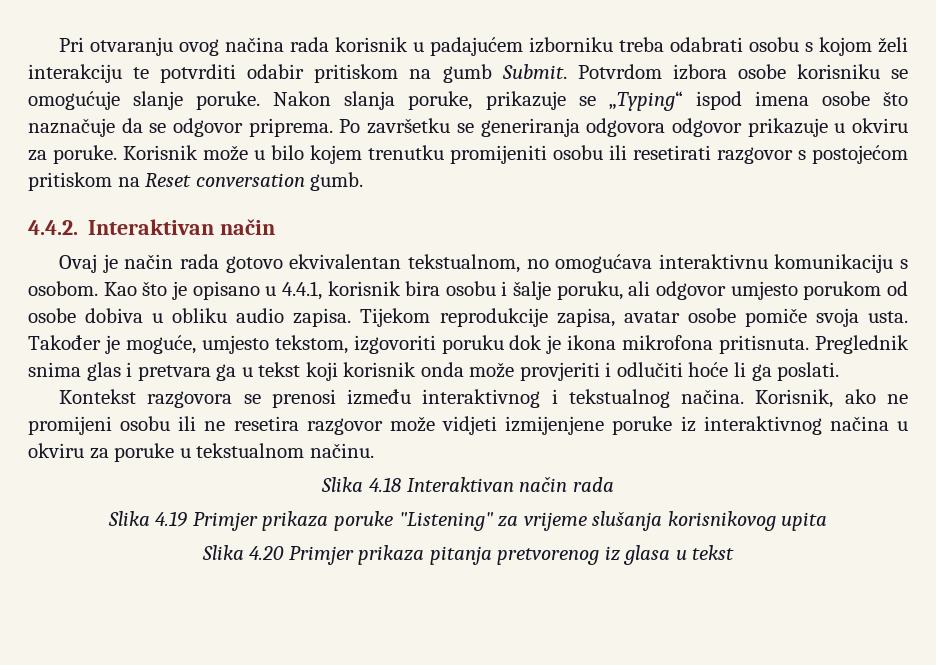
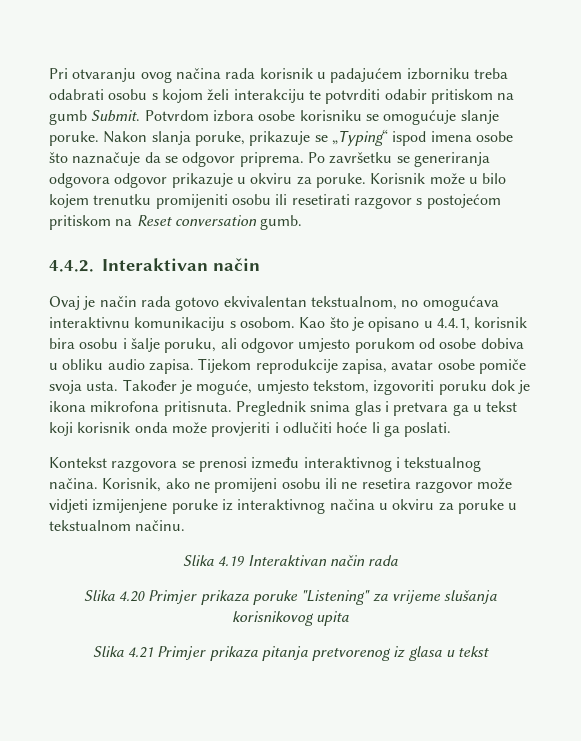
- Slika 4.18 Interaktivan način rada
+ Slika 4.19 Interaktivan način rada
- Slika 4.19 Primjer prikaza poruke "Listening" za vrijeme slušanja korisnikovog upita
+ Slika 4.20 Primjer prikaza poruke "Listening" za vrijeme slušanja korisnikovog upita
- Slika 4.20 Primjer prikaza pitanja pretvorenog iz glasa u tekst
+ Slika 4.21 Primjer prikaza pitanja pretvorenog iz glasa u tekst

